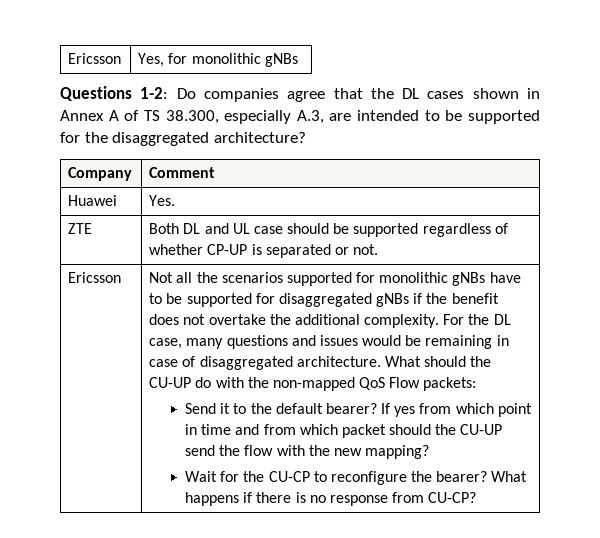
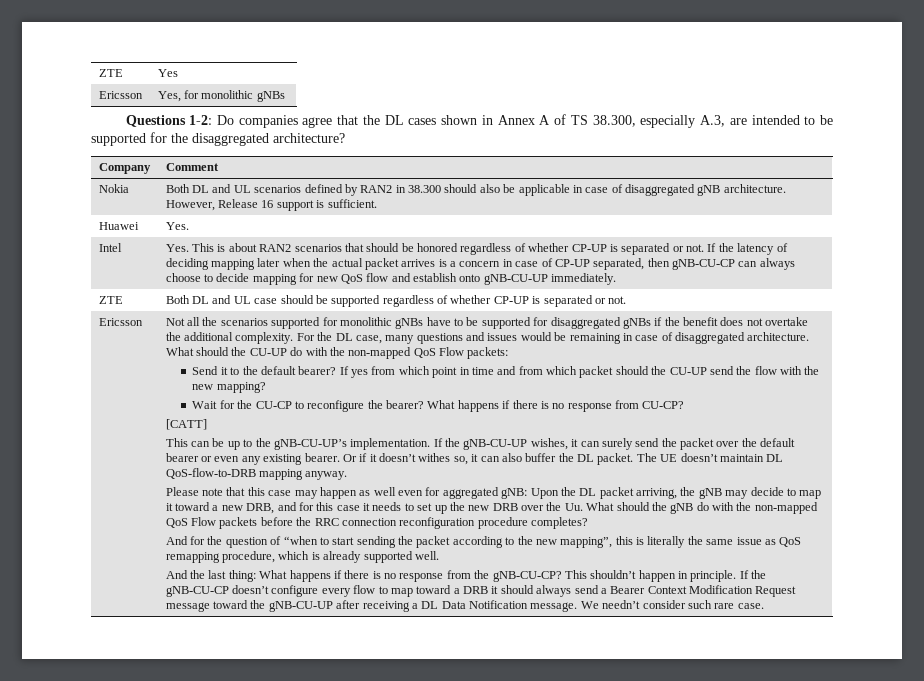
+ ZTE | Yes
+ Nokia | Both DL and UL scenarios defined by RAN2 in 38.300 should also be applicable in case of disaggregated gNB architecture. However, Release 16 support is sufficient.
  Huawei | Yes.
+ Intel | Yes. This is about RAN2 scenarios that should be honored regardless of whether CP-UP is separated or not. If the latency of deciding mapping later when the actual packet arrives is a concern in case of CP-UP separated, then gNB-CU-CP can always choose to decide mapping for new QoS flow and establish onto gNB-CU-UP immediately.
+ [CATT]
+ This can be up to the gNB-CU-UP’s implementation. If the gNB-CU-UP wishes, it can surely send the packet over the default bearer or even any existing bearer. Or if it doesn’t withes so, it can also buffer the DL packet. The UE doesn’t maintain DL QoS-flow-to-DRB mapping anyway.
+ Please note that this case may happen as well even for aggregated gNB: Upon the DL packet arriving, the gNB may decide to map it toward a new DRB, and for this case it needs to set up the new DRB over the Uu. What should the gNB do with the non-mapped QoS Flow packets before the RRC connection reconfiguration procedure completes?
+ And for the question of “when to start sending the packet according to the new mapping”, this is literally the same issue as QoS remapping procedure, which is already supported well.
+ And the last thing: What happens if there is no response from the gNB-CU-CP? This shouldn’t happen in principle. If the gNB-CU-CP doesn’t configure every flow to map toward a DRB it should always send a Bearer Context Modification Request message toward the gNB-CU-UP after receiving a DL Data Notification message. We needn’t consider such rare case.

